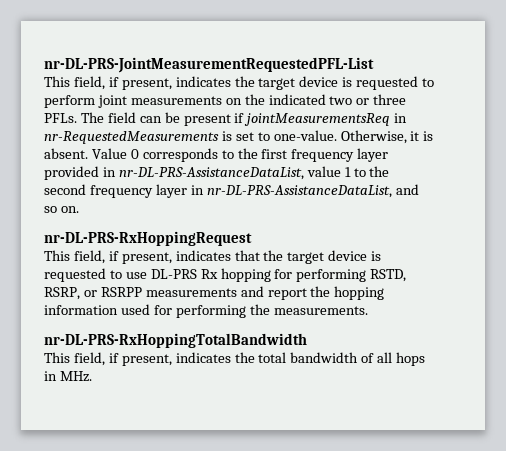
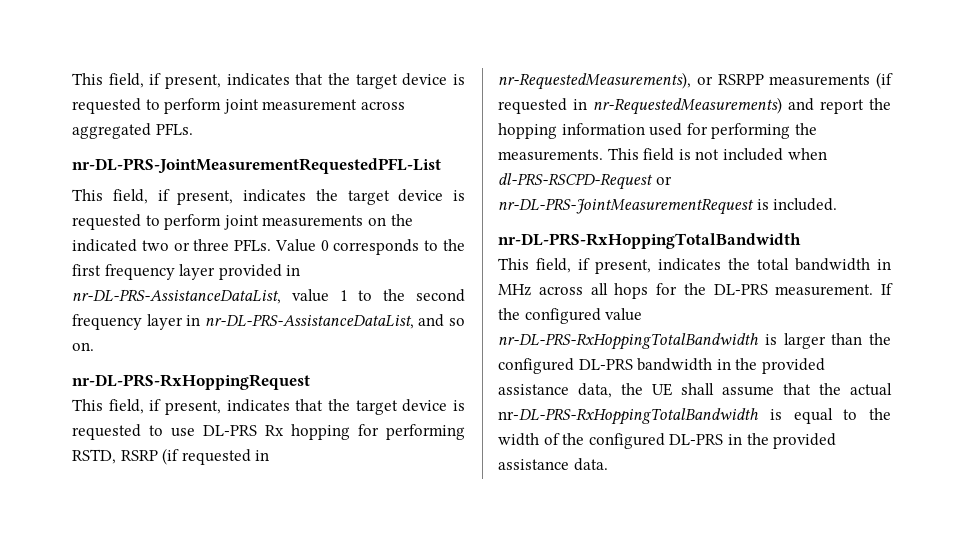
+ This field, if present, indicates that the target device is requested to perform joint measurement across aggregated PFLs.
- The field can be present if jointMeasurementsReq in nr-RequestedMeasurements is set to one-value. Otherwise, it is absent.
- This field, if present, indicates that the target device is requested to use DL-PRS Rx hopping for performing RSTD, RSRP, or RSRPP measurements and report the hopping information used for performing the measurements.
+ This field, if present, indicates that the target device is requested to use DL-PRS Rx hopping for performing RSTD, RSRP (if requested in nr-RequestedMeasurements), or RSRPP measurements (if requested in nr-RequestedMeasurements) and report the hopping information used for performing the measurements. This field is not included when dl-PRS-RSCPD-Request or nr-DL-PRS-JointMeasurementRequest is included.
- This field, if present, indicates the total bandwidth of all hops in MHz.
+ This field, if present, indicates the total bandwidth in MHz across all hops for the DL-PRS measurement. If the configured value nr-DL-PRS-RxHoppingTotalBandwidth is larger than the configured DL-PRS bandwidth in the provided assistance data, the UE shall assume that the actual nr-DL-PRS-RxHoppingTotalBandwidth is equal to the width of the configured DL-PRS in the provided assistance data.

